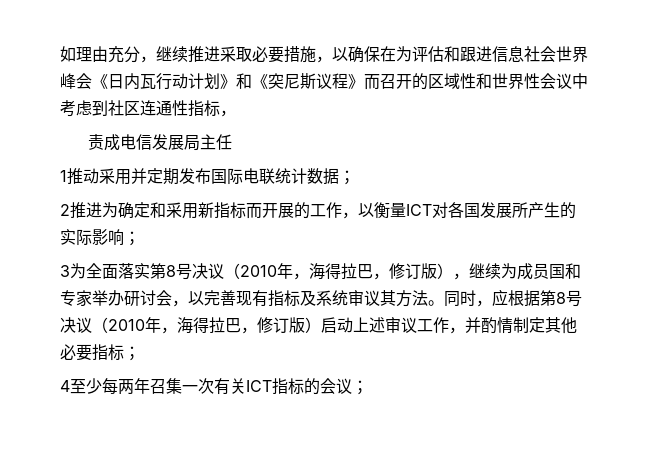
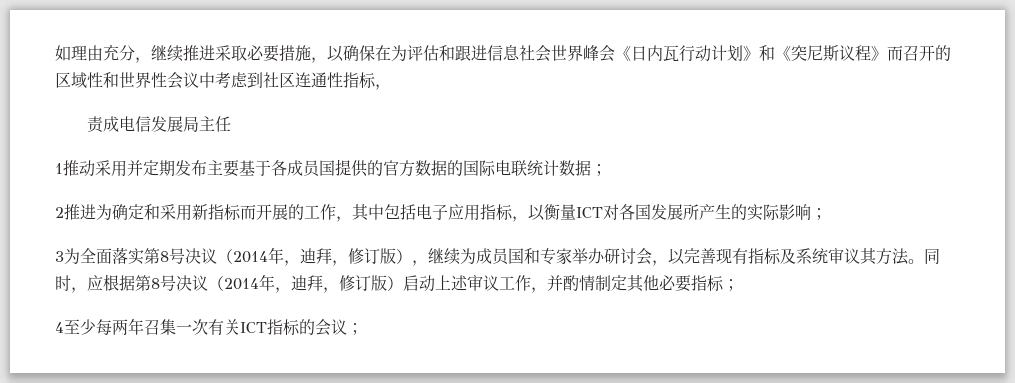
- 1推动采用并定期发布国际电联统计数据；
+ 1推动采用并定期发布主要基于各成员国提供的官方数据的国际电联统计数据；
- 2推进为确定和采用新指标而开展的工作，以衡量ICT对各国发展所产生的实际影响；
+ 2推进为确定和采用新指标而开展的工作，其中包括电子应用指标，以衡量ICT对各国发展所产生的实际影响；
- 3为全面落实第8号决议（2010年，海得拉巴，修订版），继续为成员国和专家举办研讨会，以完善现有指标及系统审议其方法。
+ 3为全面落实第8号决议（2014年，迪拜，修订版），继续为成员国和专家举办研讨会，以完善现有指标及系统审议其方法。
- 同时，应根据第8号决议（2010年，海得拉巴，修订版）启动上述审议工作，并酌情制定其他必要指标；
+ 同时，应根据第8号决议（2014年，迪拜，修订版）启动上述审议工作，并酌情制定其他必要指标；

